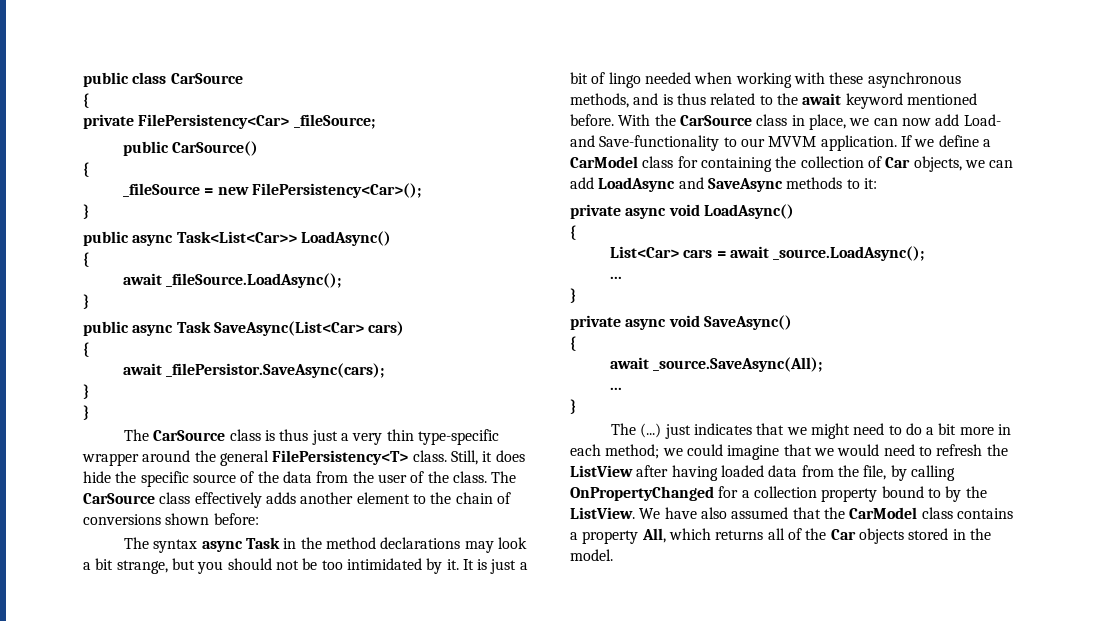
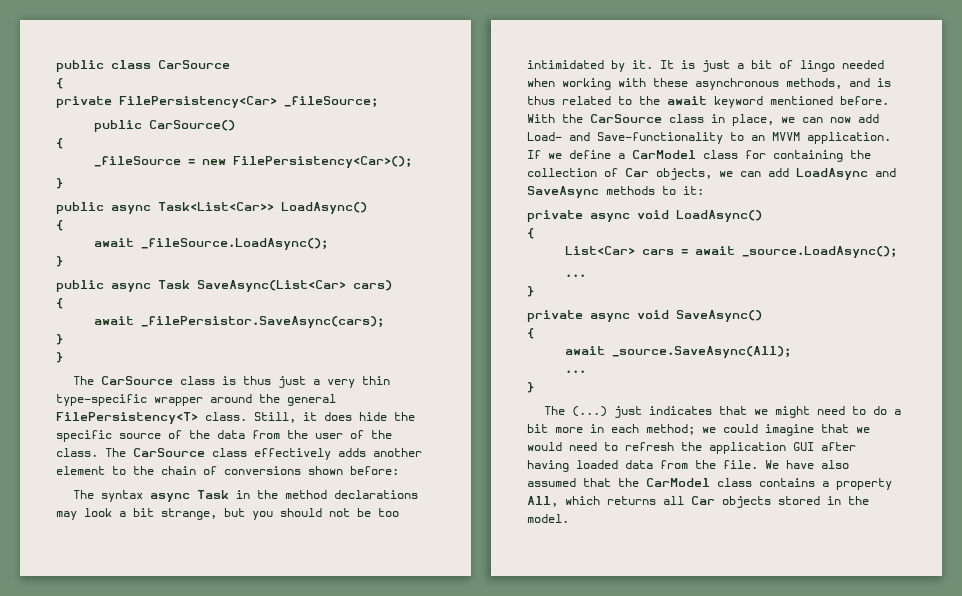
- With the CarSource class in place, we can now add Load- and Save-functionality to our MVVM application.
+ With the CarSource class in place, we can now add Load- and Save-functionality to an MVVM application.
- The (...) just indicates that we might need to do a bit more in each method; we could imagine that we would need to refresh the ListView after having loaded data from the file, by calling OnPropertyChanged for a collection property bound to by the ListView.
+ The (...) just indicates that we might need to do a bit more in each method; we could imagine that we would need to refresh the application GUI after having loaded data from the file.
- We have also assumed that the CarModel class contains a property All, which returns all of the Car objects stored in the model.
+ We have also assumed that the CarModel class contains a property All, which returns all Car objects stored in the model.

